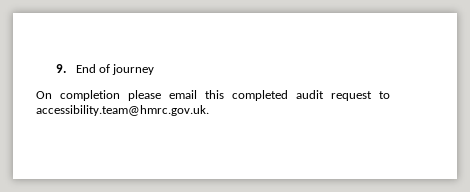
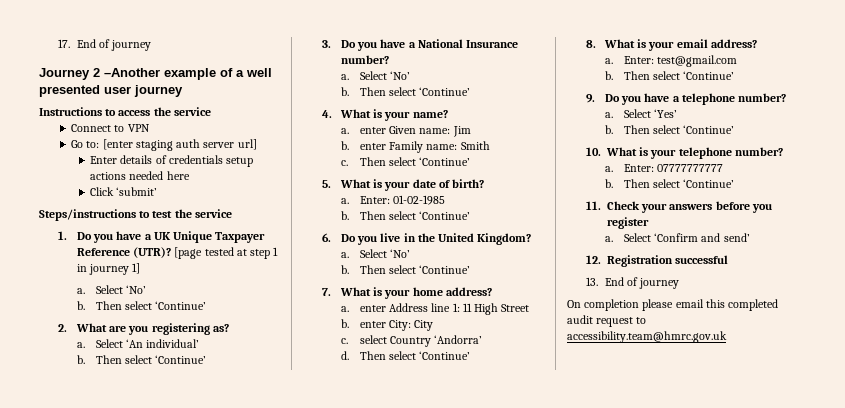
- 9. End of journey
+ 17. End of journey
+ Journey 2 –Another example of a well presented user journey
+ Instructions to access the service
+ Connect to VPN
+ Go to: [enter staging auth server url]
+ Enter details of credentials setup actions needed here
+ Click ‘submit’
+ Steps/instructions to test the service
+ 1. Do you have a UK Unique Taxpayer Reference (UTR)? [page tested at step 1 in journey 1]
+ a. Select ‘No’
+ b. Then select ‘Continue’
+ 2. What are you registering as?
+ a. Select ‘An individual’
+ b. Then select ‘Continue’
+ 3. Do you have a National Insurance number?
+ a. Select ‘No’
+ b. Then select ‘Continue’
+ 4. What is your name?
+ a. enter Given name: Jim
+ b. enter Family name: Smith
+ c. Then select ‘Continue’
+ 5. What is your date of birth?
+ a. Enter: 01-02-1985
+ b. Then select ‘Continue’
+ 6. Do you live in the United Kingdom?
+ a. Select ‘No’
+ b. Then select ‘Continue’
+ 7. What is your home address?
+ a. enter Address line 1: 11 High Street
+ b. enter City: City
+ c. select Country ‘Andorra’
+ d. Then select ‘Continue’
+ 8. What is your email address?
+ a. Enter: test@gmail.com
+ b. Then select ‘Continue’
+ 9. Do you have a telephone number?
+ a. Select ‘Yes’
+ b. Then select ‘Continue’
+ 10. What is your telephone number?
+ a. Enter: 07777777777
+ b. Then select ‘Continue’
+ 11. Check your answers before you register
+ a. Select ‘Confirm and send’
+ 12. Registration successful
+ 13. End of journey
- On completion please email this completed audit request to accessibility.team@hmrc.gov.uk.
+ On completion please email this completed audit request to accessibility.team@hmrc.gov.uk

